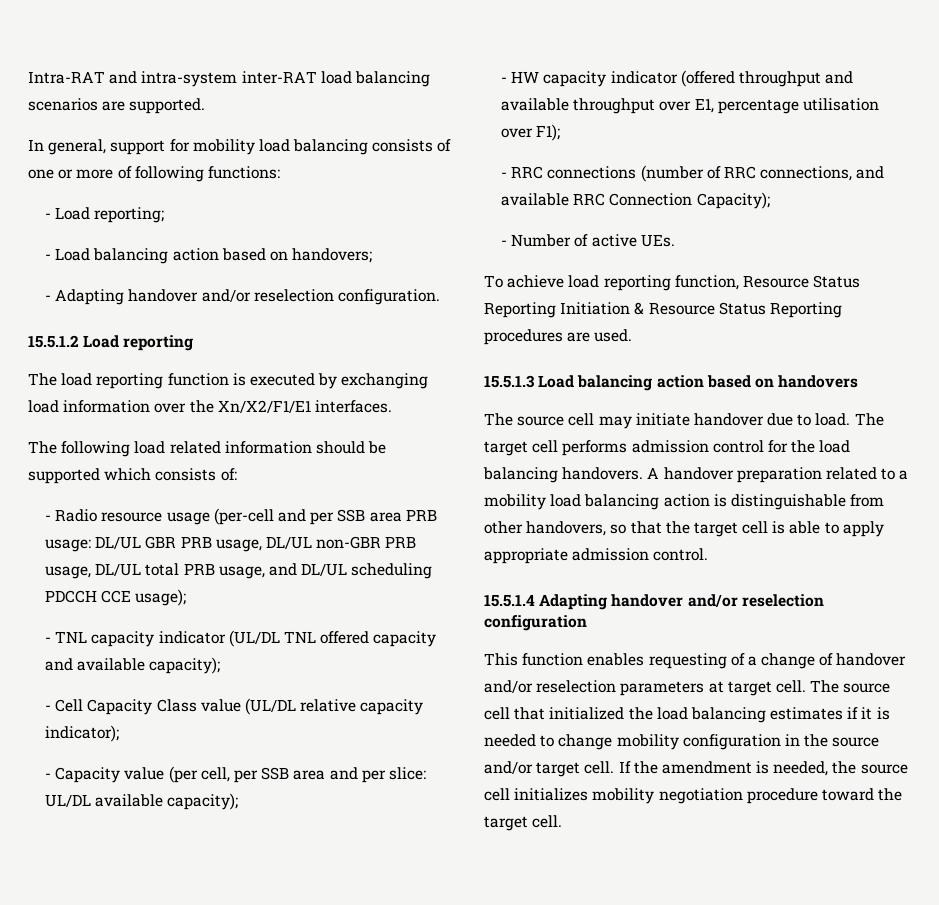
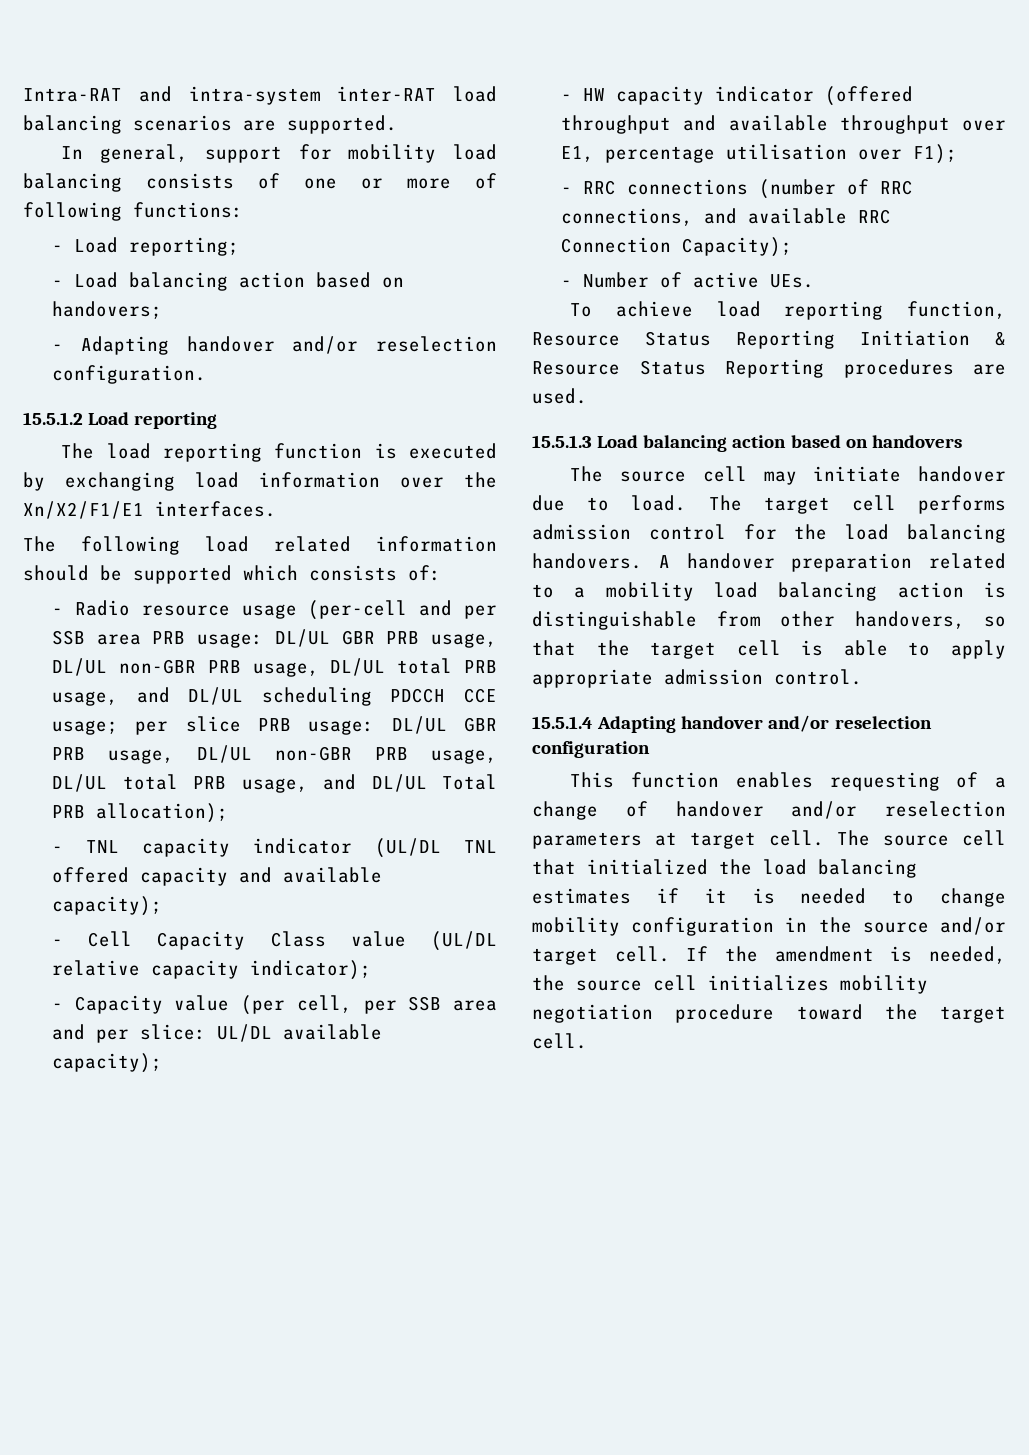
- - Radio resource usage (per-cell and per SSB area PRB usage: DL/UL GBR PRB usage, DL/UL non-GBR PRB usage, DL/UL total PRB usage, and DL/UL scheduling PDCCH CCE usage);
+ - Radio resource usage (per-cell and per SSB area PRB usage: DL/UL GBR PRB usage, DL/UL non-GBR PRB usage, DL/UL total PRB usage, and DL/UL scheduling PDCCH CCE usage; per slice PRB usage: DL/UL GBR PRB usage, DL/UL non-GBR PRB usage, DL/UL total PRB usage, and DL/UL Total PRB allocation);

